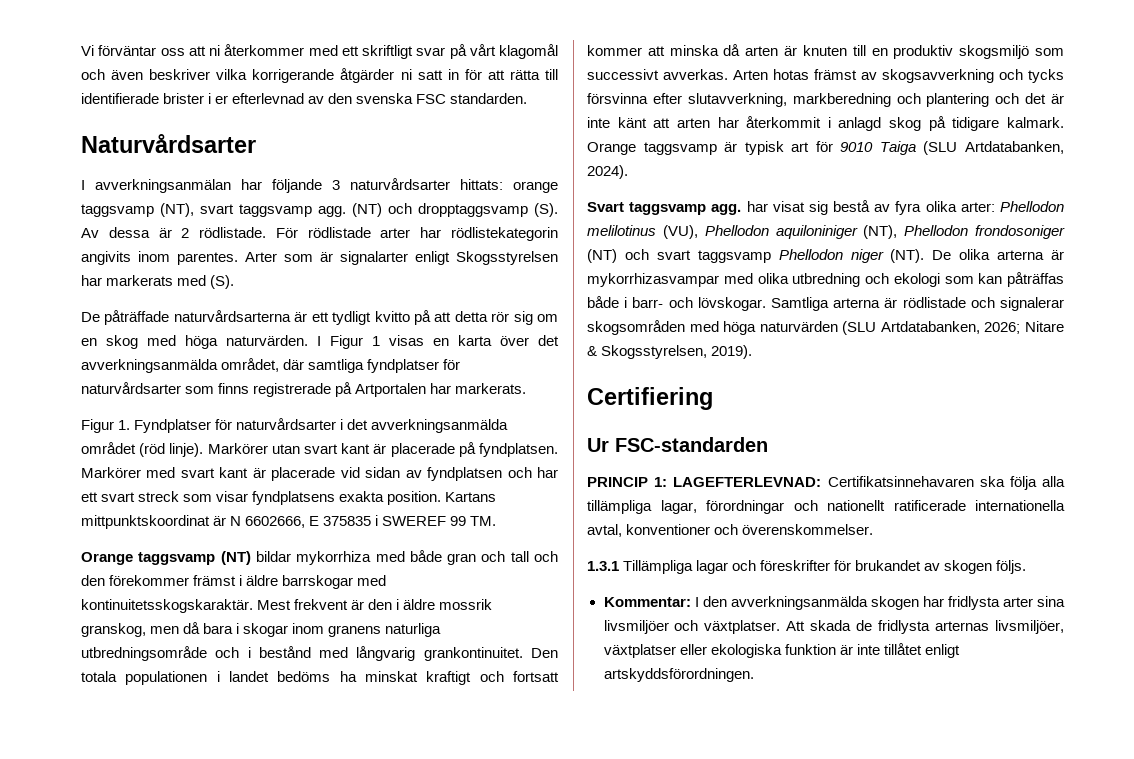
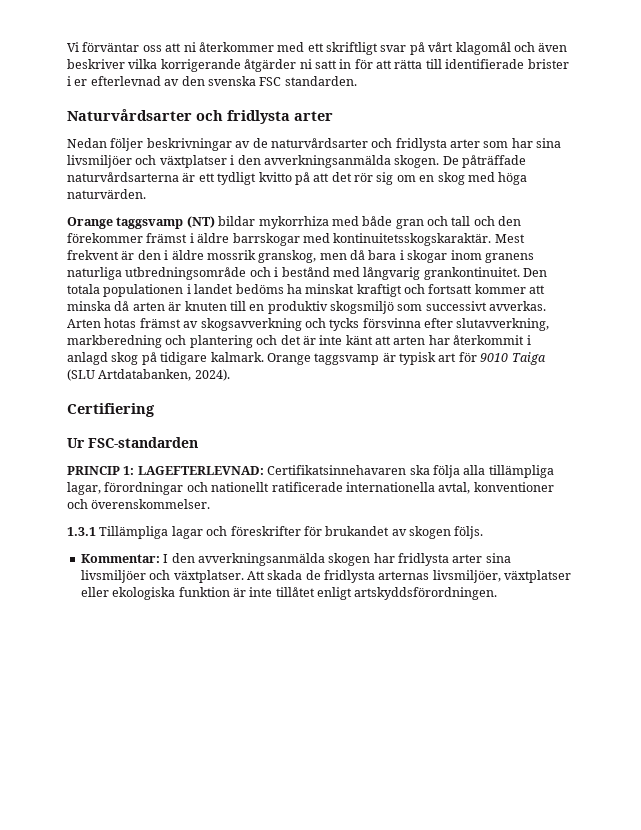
- Naturvårdsarter
- I avverkningsanmälan har följande 3 naturvårdsarter hittats: orange taggsvamp (NT), svart taggsvamp agg. (NT) och dropptaggsvamp (S). Av dessa är 2 rödlistade. För rödlistade arter har rödlistekategorin angivits inom parentes. Arter som är signalarter enligt Skogsstyrelsen har markerats med (S).
- De påträffade naturvårdsarterna är ett tydligt kvitto på att detta rör sig om en skog med höga naturvärden. I Figur 1 visas en karta över det avverkningsanmälda området, där samtliga fyndplatser för naturvårdsarter som finns registrerade på Artportalen har markerats.
- Figur 1. Fyndplatser för naturvårdsarter i det avverkningsanmälda området (röd linje). Markörer utan svart kant är placerade på fyndplatsen. Markörer med svart kant är placerade vid sidan av fyndplatsen och har ett svart streck som visar fyndplatsens exakta position. Kartans mittpunktskoordinat är N 6602666, E 375835 i SWEREF 99 TM.
+ Naturvårdsarter och fridlysta arter
+ Nedan följer beskrivningar av de naturvårdsarter och fridlysta arter som har sina livsmiljöer och växtplatser i den avverkningsanmälda skogen. De påträffade naturvårdsarterna är ett tydligt kvitto på att det rör sig om en skog med höga naturvärden.
- Svart taggsvamp agg. har visat sig bestå av fyra olika arter: Phellodon melilotinus (VU), Phellodon aquiloniniger (NT), Phellodon frondosoniger (NT) och svart taggsvamp Phellodon niger (NT). De olika arterna är mykorrhizasvampar med olika utbredning och ekologi som kan påträffas både i barr- och lövskogar. Samtliga arterna är rödlistade och signalerar skogsområden med höga naturvärden (SLU Artdatabanken, 2026; Nitare & Skogsstyrelsen, 2019).

